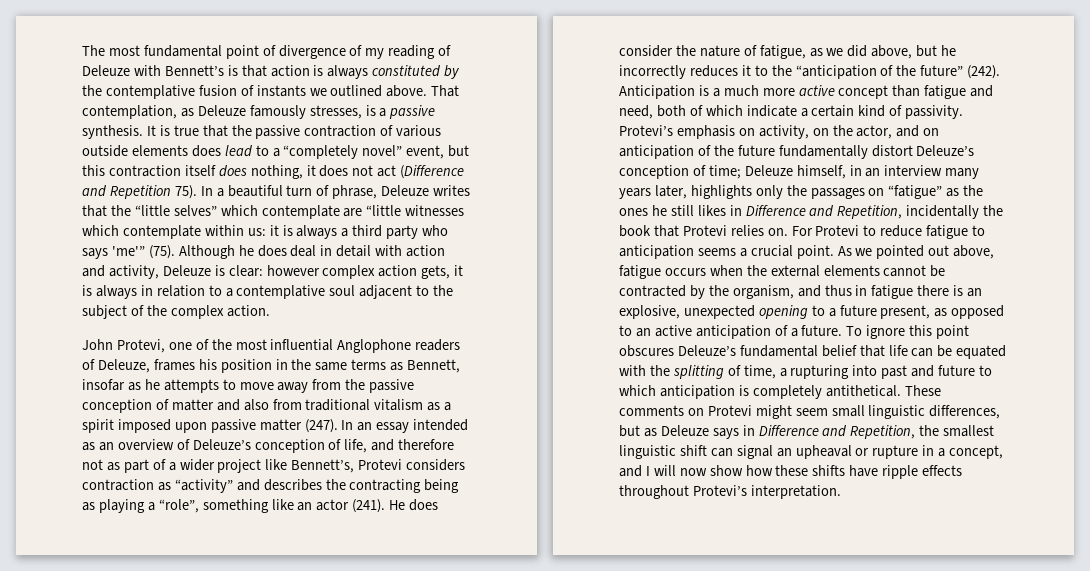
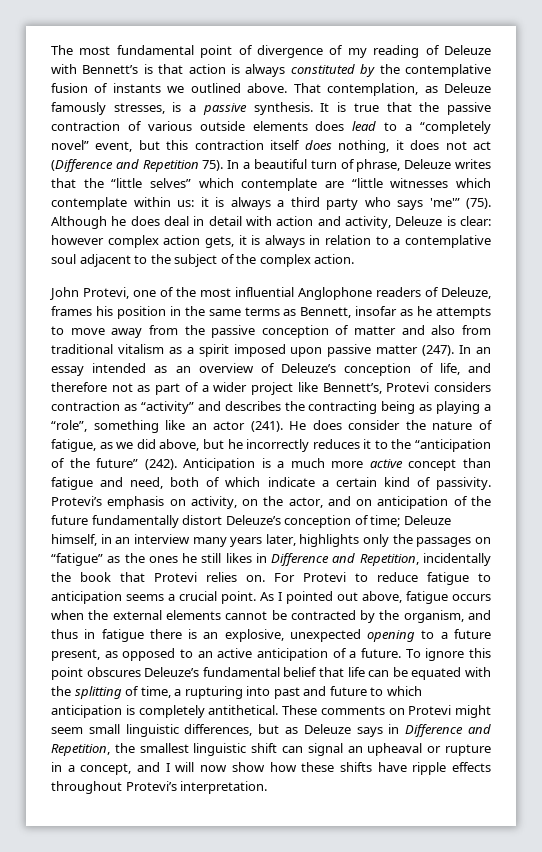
- As we pointed out above, fatigue occurs when the external elements cannot be contracted by the organism, and thus in fatigue there is an explosive, unexpected opening to a future present, as opposed to an active anticipation of a future.
+ As I pointed out above, fatigue occurs when the external elements cannot be contracted by the organism, and thus in fatigue there is an explosive, unexpected opening to a future present, as opposed to an active anticipation of a future.

